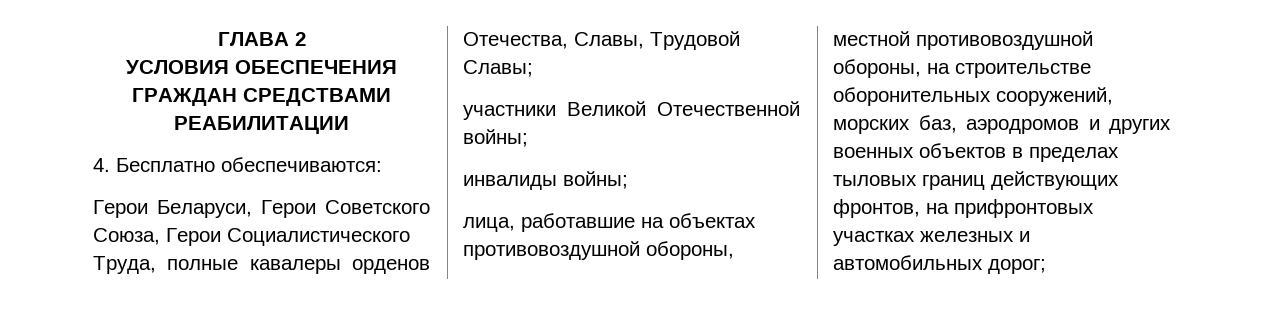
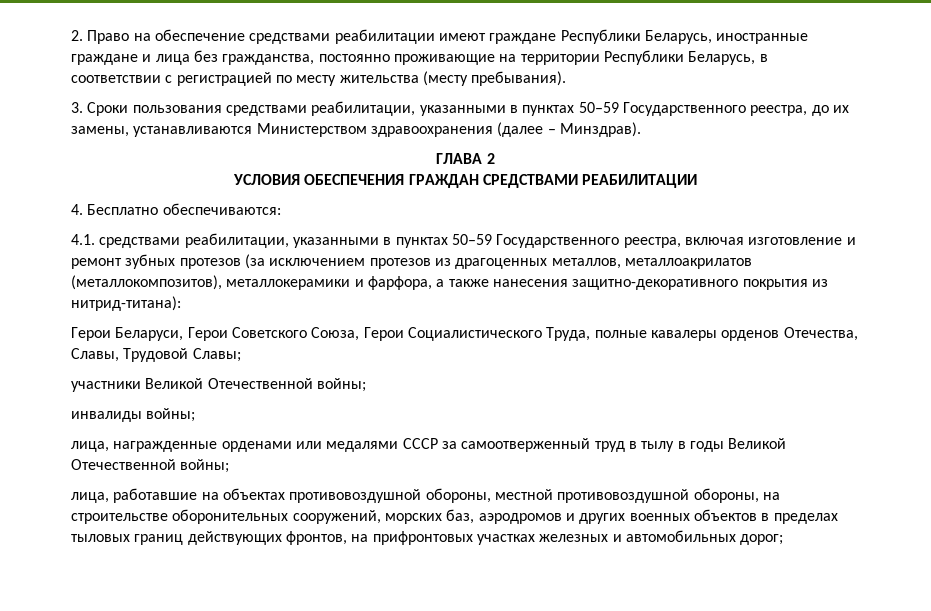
+ 2. Право на обеспечение средствами реабилитации имеют граждане Республики Беларусь, иностранные граждане и лица без гражданства, постоянно проживающие на территории Республики Беларусь, в соответствии с регистрацией по месту жительства (месту пребывания).
+ 3. Сроки пользования средствами реабилитации, указанными в пунктах 50–59 Государственного реестра, до их замены, устанавливаются Министерством здравоохранения (далее – Минздрав).
+ 4.1. средствами реабилитации, указанными в пунктах 50–59 Государственного реестра, включая изготовление и ремонт зубных протезов (за исключением протезов из драгоценных металлов, металлоакрилатов (металлокомпозитов), металлокерамики и фарфора, а также нанесения защитно-декоративного покрытия из нитрид-титана):
+ лица, награжденные орденами или медалями СССР за самоотверженный труд в тылу в годы Великой Отечественной войны;

